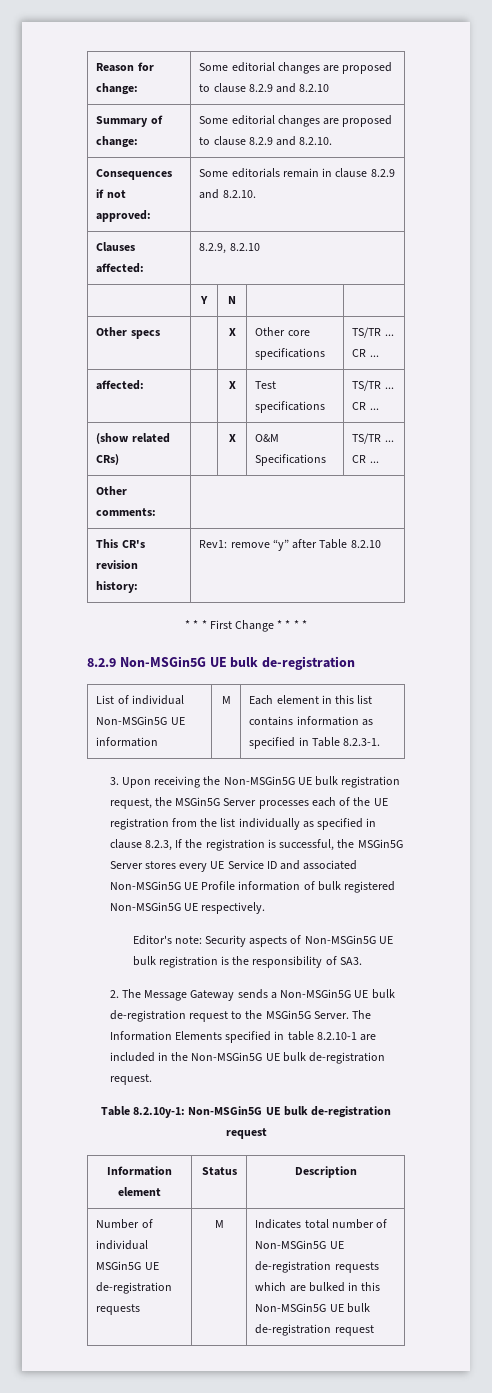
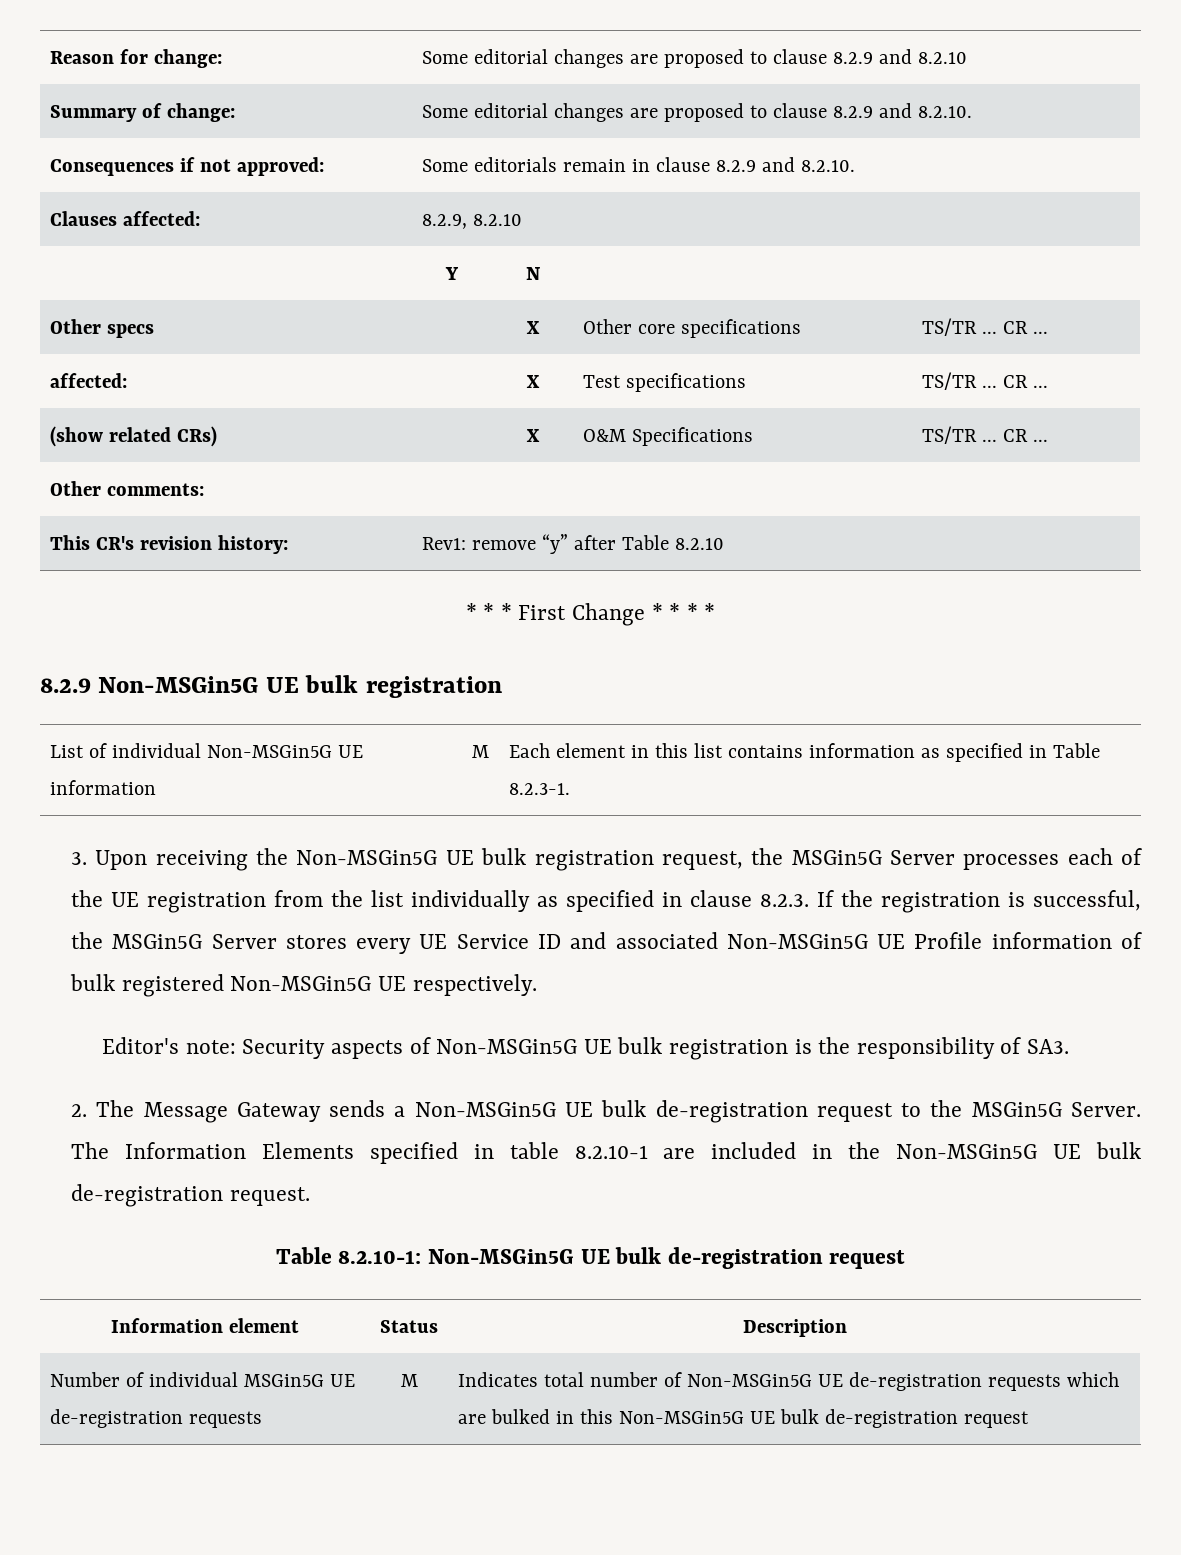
- 8.2.9 Non-MSGin5G UE bulk de-registration
+ 8.2.9 Non-MSGin5G UE bulk registration
- 3. Upon receiving the Non-MSGin5G UE bulk registration request, the MSGin5G Server processes each of the UE registration from the list individually as specified in clause 8.2.3, If the registration is successful, the MSGin5G Server stores every UE Service ID and associated Non-MSGin5G UE Profile information of bulk registered Non-MSGin5G UE respectively.
+ 3. Upon receiving the Non-MSGin5G UE bulk registration request, the MSGin5G Server processes each of the UE registration from the list individually as specified in clause 8.2.3. If the registration is successful, the MSGin5G Server stores every UE Service ID and associated Non-MSGin5G UE Profile information of bulk registered Non-MSGin5G UE respectively.
- Table 8.2.10y-1: Non-MSGin5G UE bulk de-registration request
+ Table 8.2.10-1: Non-MSGin5G UE bulk de-registration request

